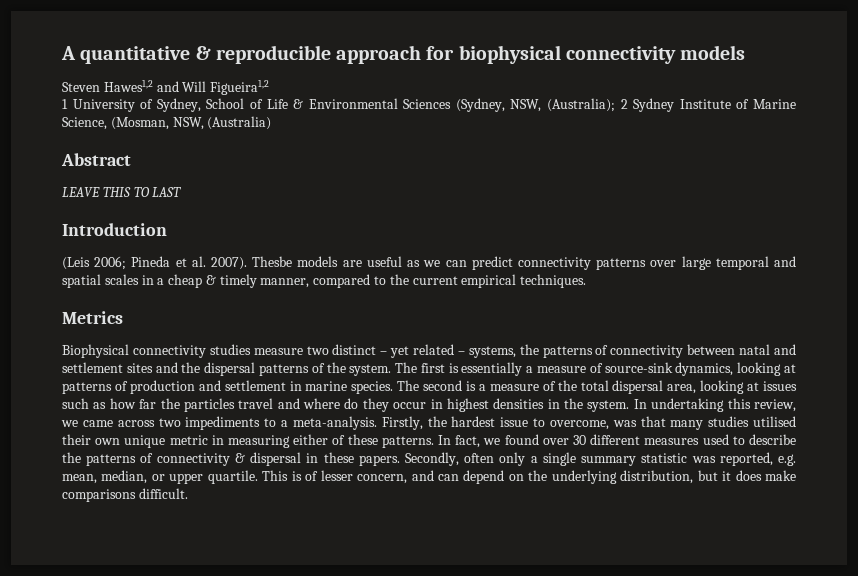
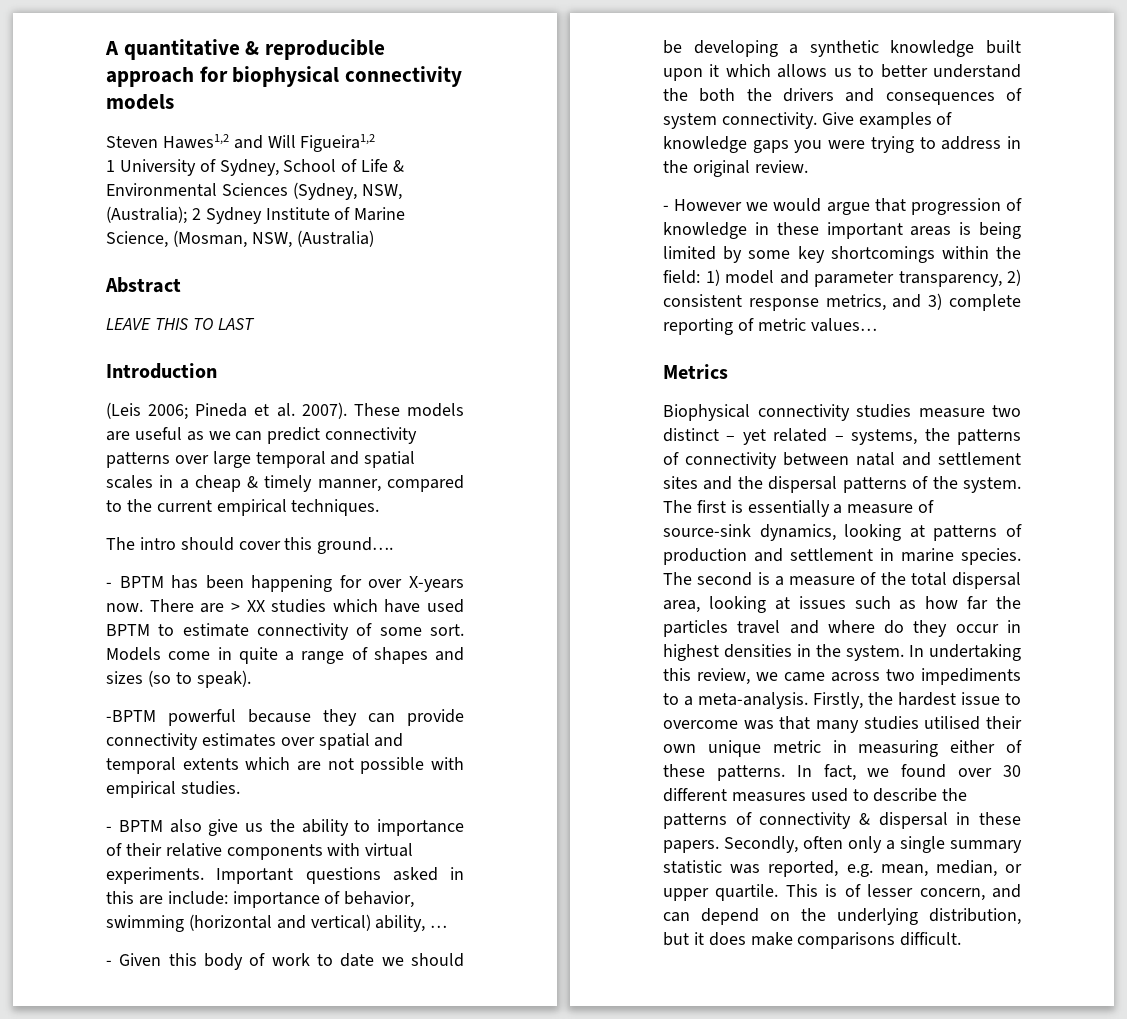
- Thesbe models are useful as we can predict connectivity patterns over large temporal and spatial scales in a cheap & timely manner, compared to the current empirical techniques.
+ These models are useful as we can predict connectivity patterns over large temporal and spatial scales in a cheap & timely manner, compared to the current empirical techniques.
+ The intro should cover this ground….
+ - BPTM has been happening for over X-years now. There are > XX studies which have used BPTM to estimate connectivity of some sort. Models come in quite a range of shapes and sizes (so to speak).
+ -BPTM powerful because they can provide connectivity estimates over spatial and temporal extents which are not possible with empirical studies.
+ - BPTM also give us the ability to importance of their relative components with virtual experiments. Important questions asked in this are include: importance of behavior, swimming (horizontal and vertical) ability, …
+ - Given this body of work to date we should be developing a synthetic knowledge built upon it which allows us to better understand the both the drivers and consequences of system connectivity. Give examples of knowledge gaps you were trying to address in the original review.
+ - However we would argue that progression of knowledge in these important areas is being limited by some key shortcomings within the field: 1) model and parameter transparency, 2) consistent response metrics, and 3) complete reporting of metric values…
- Firstly, the hardest issue to overcome, was that many studies utilised their own unique metric in measuring either of these patterns.
+ Firstly, the hardest issue to overcome was that many studies utilised their own unique metric in measuring either of these patterns.

